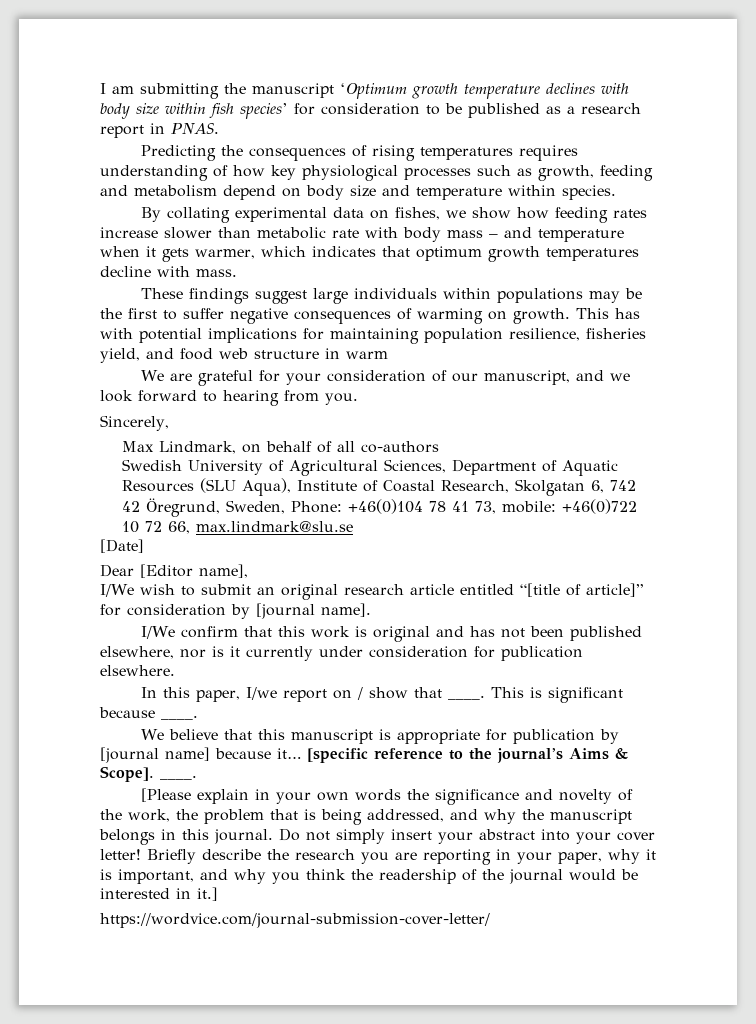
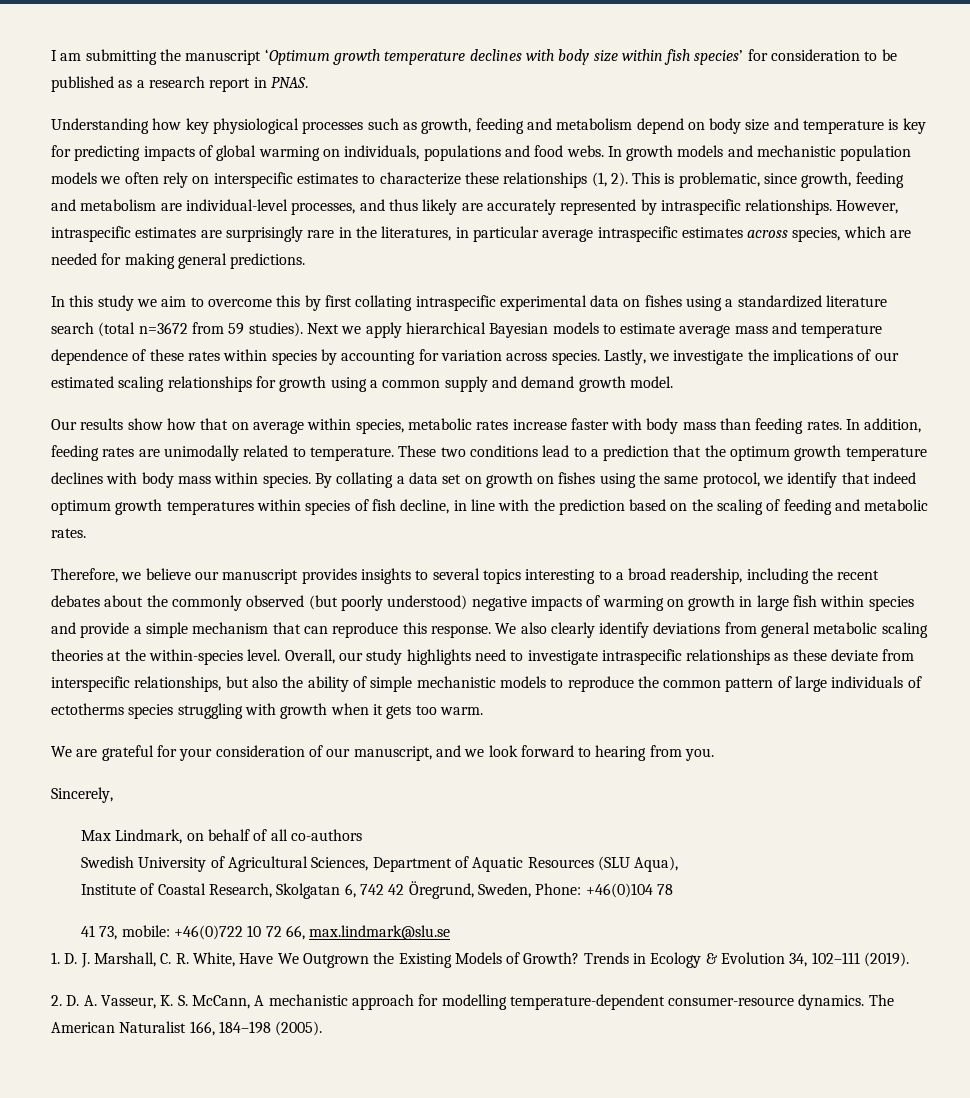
- Predicting the consequences of rising temperatures requires understanding of how key physiological processes such as growth, feeding and metabolism depend on body size and temperature within species.
- By collating experimental data on fishes, we show how feeding rates increase slower than metabolic rate with body mass – and temperature when it gets warmer, which indicates that optimum growth temperatures decline with mass.
- These findings suggest large individuals within populations may be the first to suffer negative consequences of warming on growth. This has with potential implications for maintaining population resilience, fisheries yield, and food web structure in warm
+ Understanding how key physiological processes such as growth, feeding and metabolism depend on body size and temperature is key for predicting impacts of global warming on individuals, populations and food webs. In growth models and mechanistic population models we often rely on interspecific estimates to characterize these relationships (1, 2). This is problematic, since growth, feeding and metabolism are individual-level processes, and thus likely are accurately represented by intraspecific relationships. However, intraspecific estimates are surprisingly rare in the literatures, in particular average intraspecific estimates across species, which are needed for making general predictions.
+ In this study we aim to overcome this by first collating intraspecific experimental data on fishes using a standardized literature search (total n=3672 from 59 studies). Next we apply hierarchical Bayesian models to estimate average mass and temperature dependence of these rates within species by accounting for variation across species. Lastly, we investigate the implications of our estimated scaling relationships for growth using a common supply and demand growth model.
+ Our results show how that on average within species, metabolic rates increase faster with body mass than feeding rates. In addition, feeding rates are unimodally related to temperature. These two conditions lead to a prediction that the optimum growth temperature declines with body mass within species. By collating a data set on growth on fishes using the same protocol, we identify that indeed optimum growth temperatures within species of fish decline, in line with the prediction based on the scaling of feeding and metabolic rates.
+ Therefore, we believe our manuscript provides insights to several topics interesting to a broad readership, including the recent debates about the commonly observed (but poorly understood) negative impacts of warming on growth in large fish within species and provide a simple mechanism that can reproduce this response. We also clearly identify deviations from general metabolic scaling theories at the within-species level. Overall, our study highlights need to investigate intraspecific relationships as these deviate from interspecific relationships, but also the ability of simple mechanistic models to reproduce the common pattern of large individuals of ectotherms species struggling with growth when it gets too warm.
- Swedish University of Agricultural Sciences, Department of Aquatic Resources (SLU Aqua), Institute of Coastal Research, Skolgatan 6, 742 42 Öregrund, Sweden, Phone: +46(0)104 78 41 73, mobile: +46(0)722 10 72 66, max.lindmark@slu.se
+ Swedish University of Agricultural Sciences, Department of Aquatic Resources (SLU Aqua),
+ Institute of Coastal Research, Skolgatan 6, 742 42 Öregrund, Sweden, Phone: +46(0)104 78
+ 41 73, mobile: +46(0)722 10 72 66, max.lindmark@slu.se
- [Date]
- Dear [Editor name],
- I/We wish to submit an original research article entitled “[title of article]” for consideration by [journal name].
- I/We confirm that this work is original and has not been published elsewhere, nor is it currently under consideration for publication elsewhere.
- In this paper, I/we report on / show that ____. This is significant because ____.
- We believe that this manuscript is appropriate for publication by [journal name] because it… [specific reference to the journal’s Aims & Scope]. ____.
- [Please explain in your own words the significance and novelty of the work, the problem that is being addressed, and why the manuscript belongs in this journal. Do not simply insert your abstract into your cover letter! Briefly describe the research you are reporting in your paper, why it is important, and why you think the readership of the journal would be interested in it.]
- https://wordvice.com/journal-submission-cover-letter/
+ 1. D. J. Marshall, C. R. White, Have We Outgrown the Existing Models of Growth? Trends in Ecology & Evolution 34, 102–111 (2019).
+ 2. D. A. Vasseur, K. S. McCann, A mechanistic approach for modelling temperature-dependent consumer-resource dynamics. The American Naturalist 166, 184–198 (2005).

